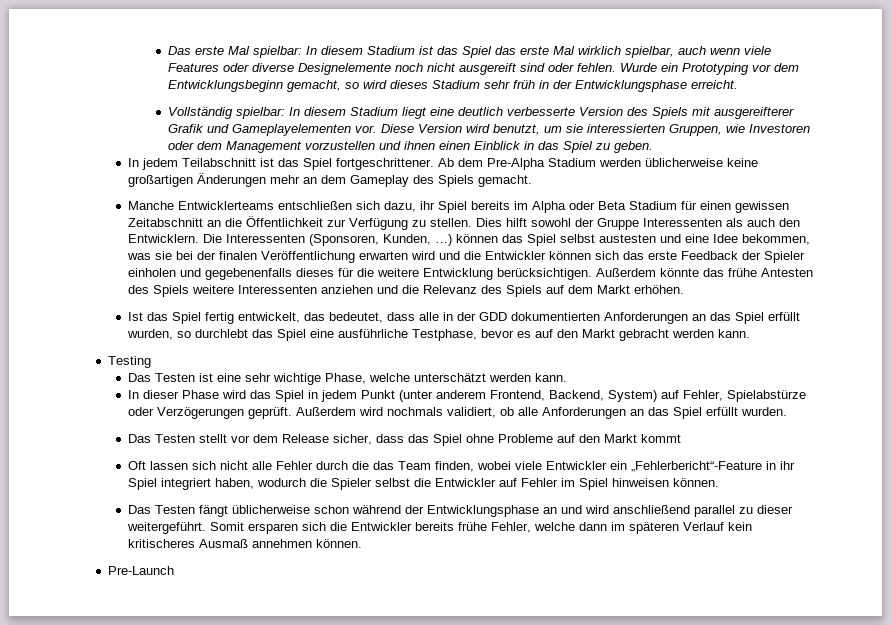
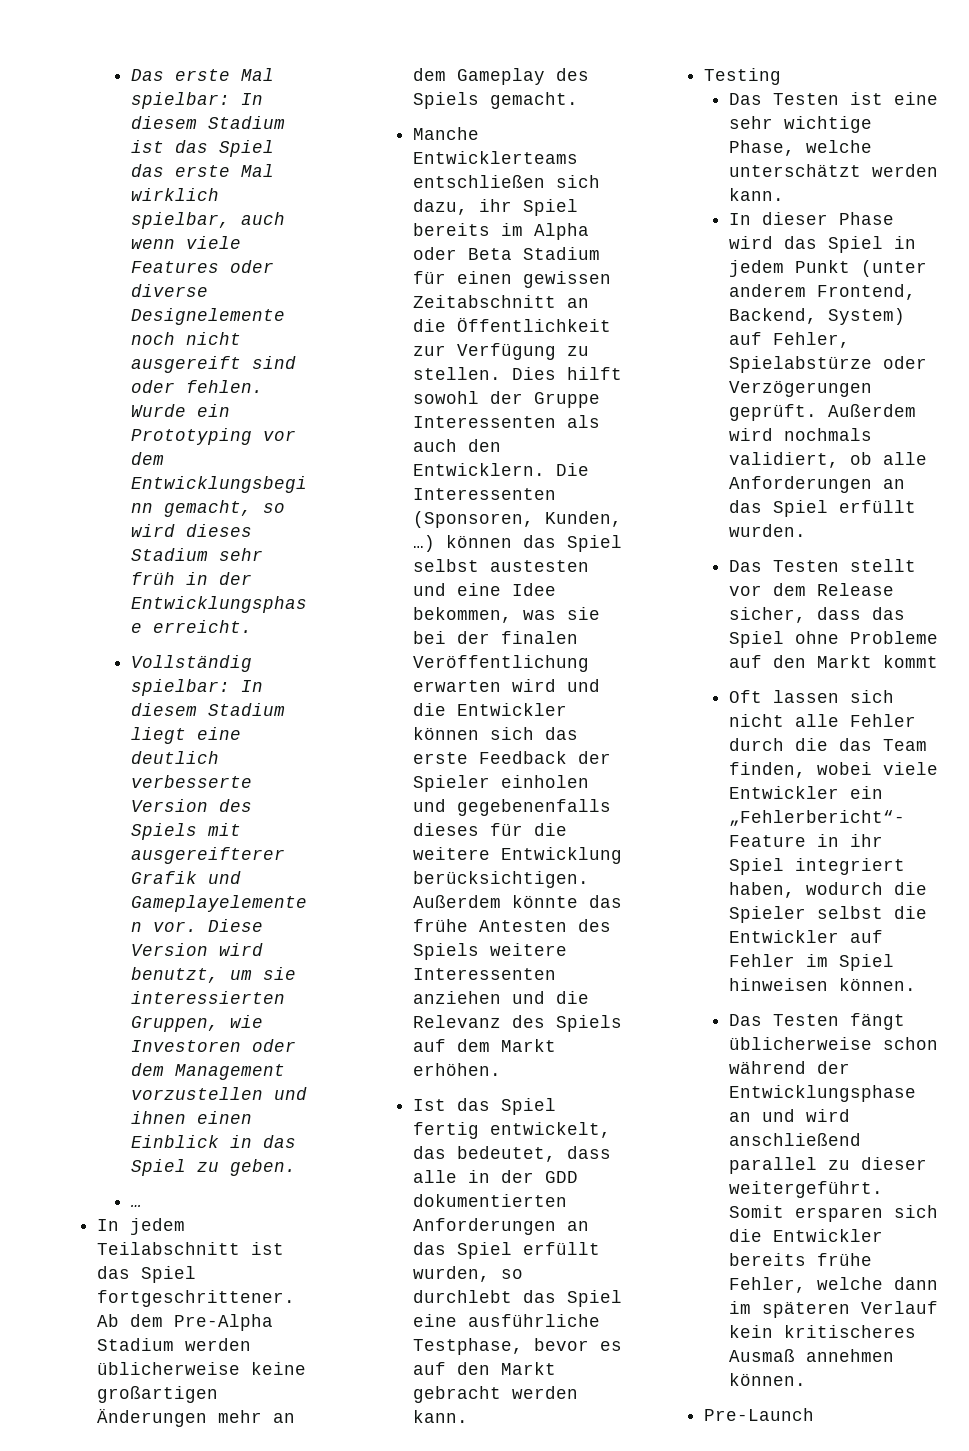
+ …

